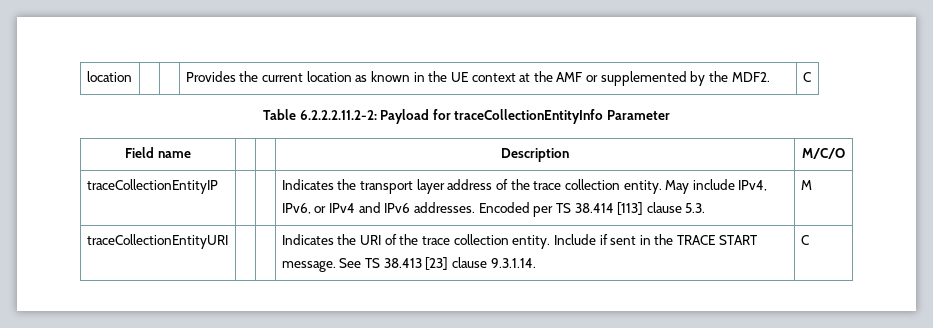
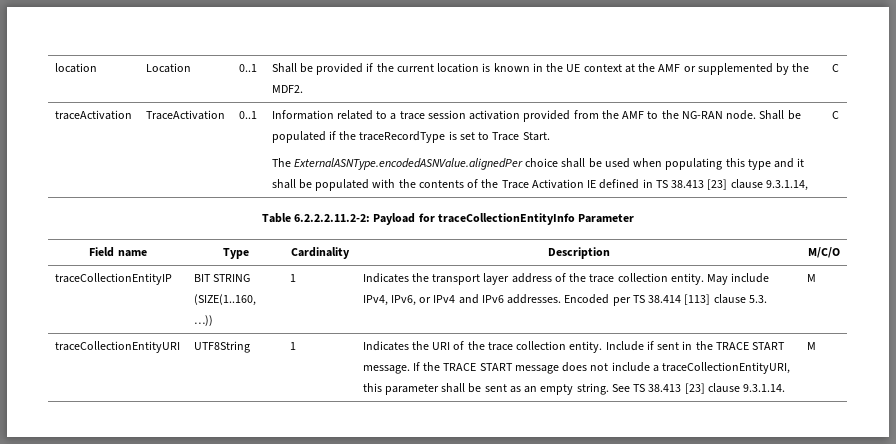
- location | | | Provides the current location as known in the UE context at the AMF or supplemented by the MDF2. | C
+ location | Location | 0..1 | Shall be provided if the current location is known in the UE context at the AMF or supplemented by the MDF2. | C
+ traceActivation | TraceActivation | 0..1 | Information related to a trace session activation provided from the AMF to the NG-RAN node. Shall be populated if the traceRecordType is set to Trace Start.
+ The ExternalASNType.encodedASNValue.alignedPer choice shall be used when populating this type and it shall be populated with the contents of the Trace Activation IE defined in TS 38.413 [23] clause 9.3.1.14, | C
- Field name | | | Description | M/C/O
+ Field name | Type | Cardinality | Description | M/C/O
- traceCollectionEntityIP | | | Indicates the transport layer address of the trace collection entity. May include IPv4, IPv6, or IPv4 and IPv6 addresses. Encoded per TS 38.414 [113] clause 5.3. | M
+ traceCollectionEntityIP | BIT STRING (SIZE(1..160, …)) | 1 | Indicates the transport layer address of the trace collection entity. May include IPv4, IPv6, or IPv4 and IPv6 addresses. Encoded per TS 38.414 [113] clause 5.3. | M
+ UTF8String | 1
+ If the TRACE START message does not include a traceCollectionEntityURI, this parameter shall be sent as an empty string.
- See TS 38.413 [23] clause 9.3.1.14. | C
+ See TS 38.413 [23] clause 9.3.1.14. | M

